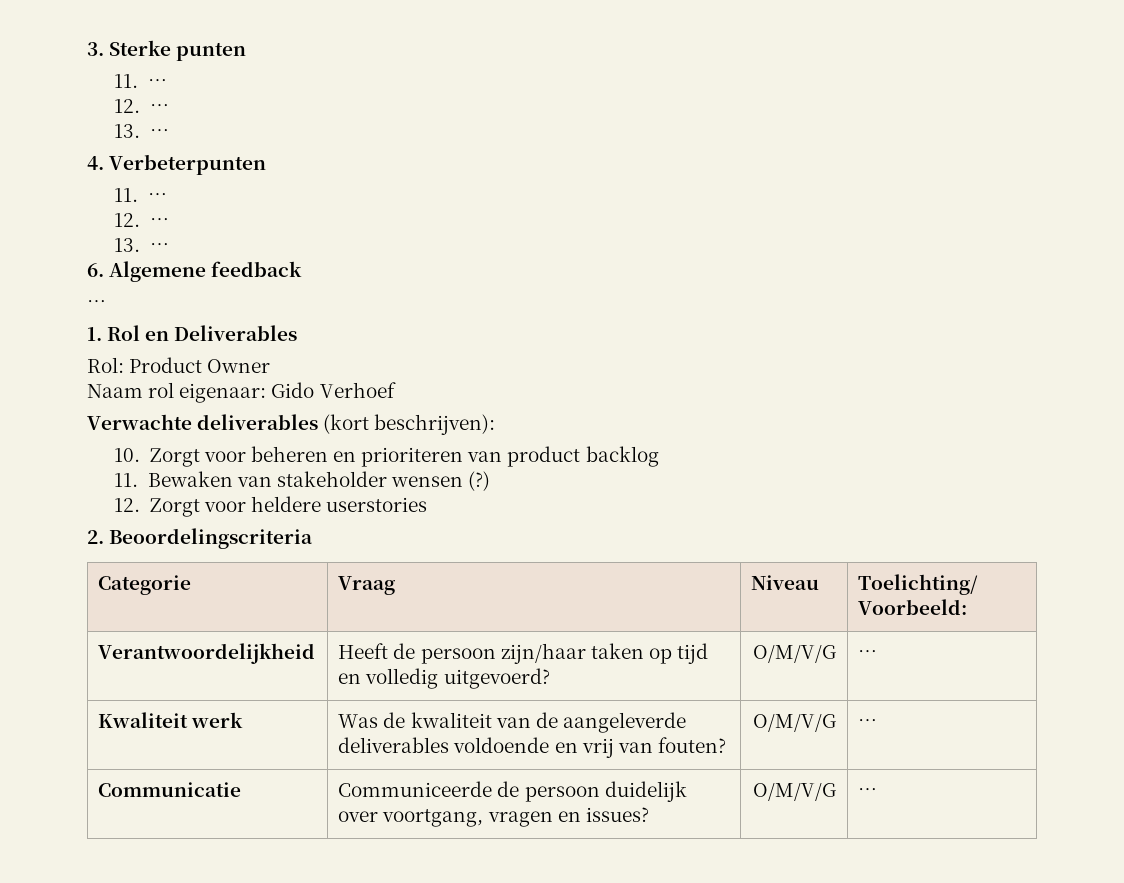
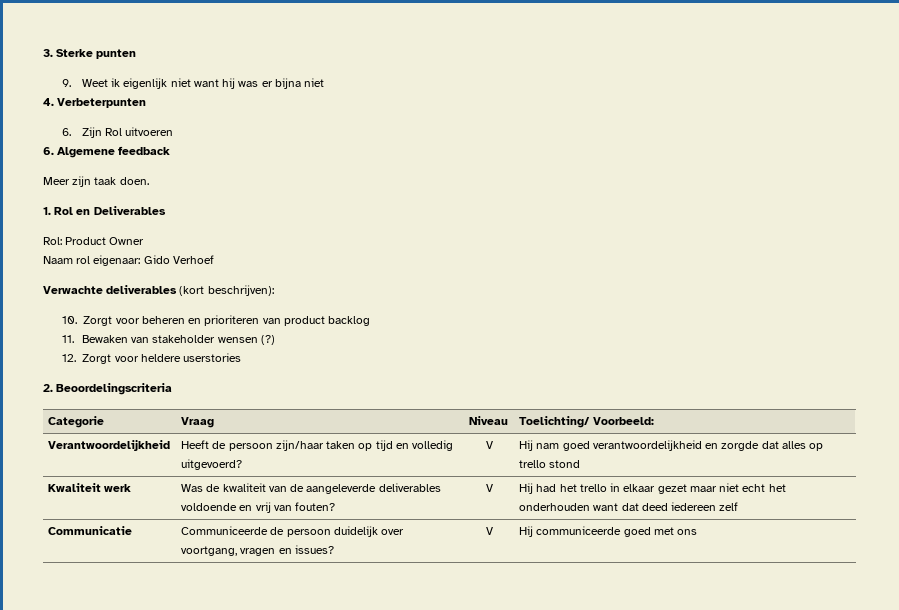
  3. Sterke punten
- 11. …
- 12. …
- 13. …
+ 9. Weet ik eigenlijk niet want hij was er bijna niet
  4. Verbeterpunten
- 11. …
- 12. …
- 13. …
+ 6. Zijn Rol uitvoeren
  6. Algemene feedback
- …
+ Meer zijn taak doen.
- Verantwoordelijkheid | Heeft de persoon zijn/haar taken op tijd en volledig uitgevoerd? | O/M/V/G | …
+ Verantwoordelijkheid | Heeft de persoon zijn/haar taken op tijd en volledig uitgevoerd? | V | Hij nam goed verantwoordelijkheid en zorgde dat alles op trello stond
- Kwaliteit werk | Was de kwaliteit van de aangeleverde deliverables voldoende en vrij van fouten? | O/M/V/G | …
+ Kwaliteit werk | Was de kwaliteit van de aangeleverde deliverables voldoende en vrij van fouten? | V | Hij had het trello in elkaar gezet maar niet echt het onderhouden want dat deed iedereen zelf
- Communicatie | Communiceerde de persoon duidelijk over voortgang, vragen en issues? | O/M/V/G | …
+ Communicatie | Communiceerde de persoon duidelijk over voortgang, vragen en issues? | V | Hij communiceerde goed met ons

